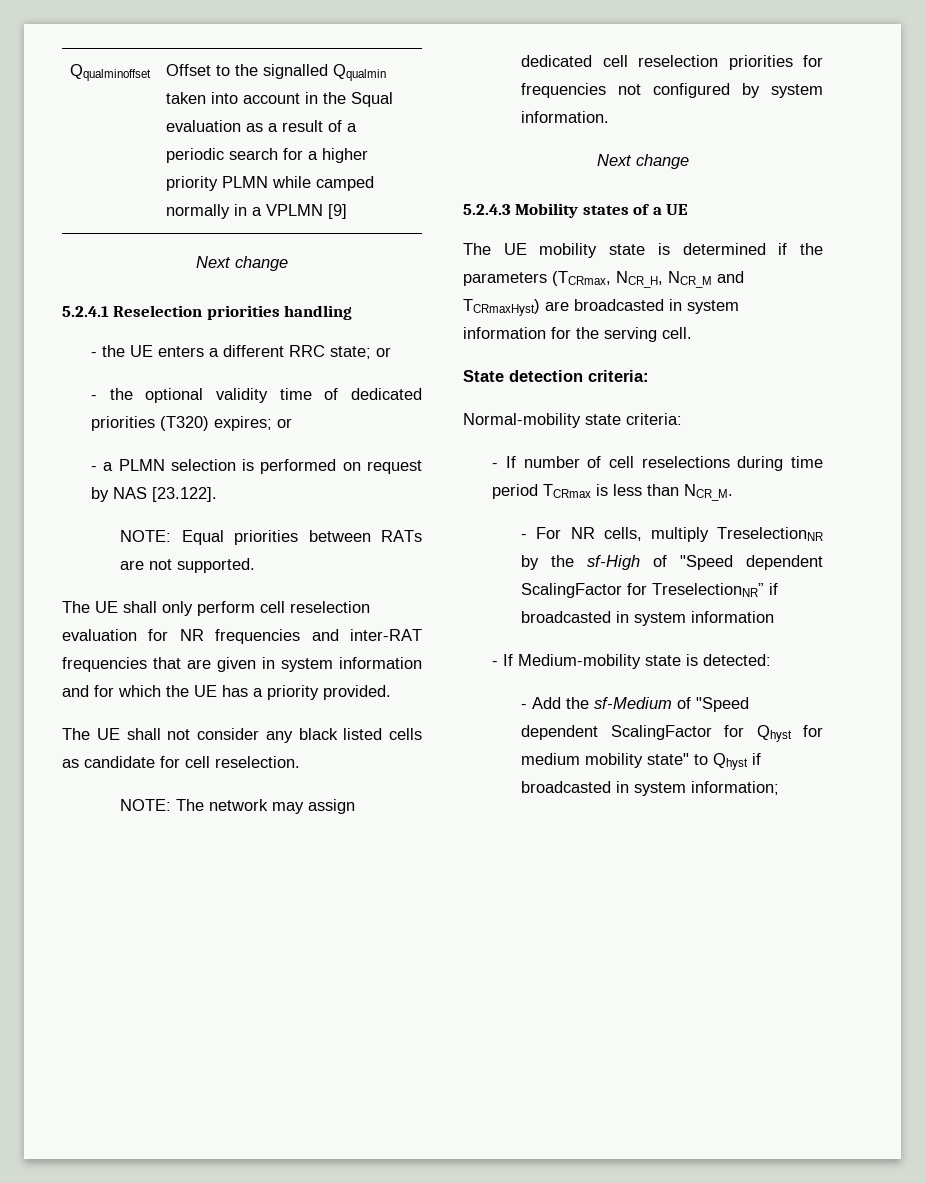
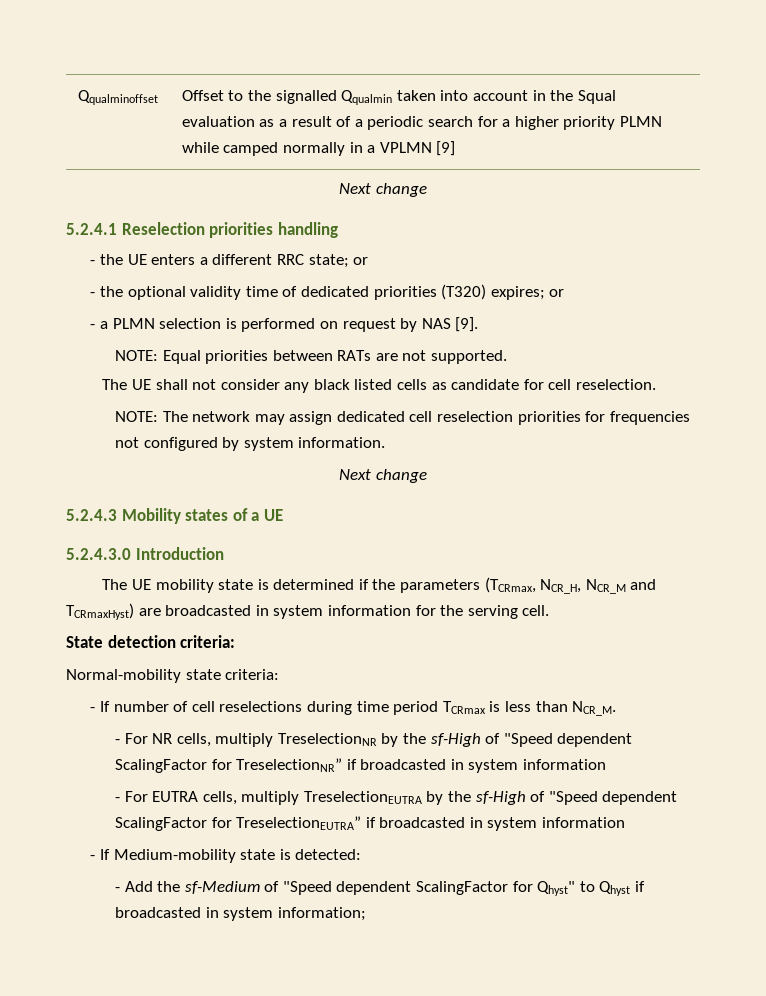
- - a PLMN selection is performed on request by NAS [23.122].
+ - a PLMN selection is performed on request by NAS [9].
- The UE shall only perform cell reselection evaluation for NR frequencies and inter-RAT frequencies that are given in system information and for which the UE has a priority provided.
+ 5.2.4.3.0 Introduction
+ - For EUTRA cells, multiply TreselectionEUTRA by the sf-High of "Speed dependent ScalingFactor for TreselectionEUTRA” if broadcasted in system information
- - Add the sf-Medium of "Speed dependent ScalingFactor for Qhyst for medium mobility state" to Qhyst if broadcasted in system information;
+ - Add the sf-Medium of "Speed dependent ScalingFactor for Qhyst" to Qhyst if broadcasted in system information;

